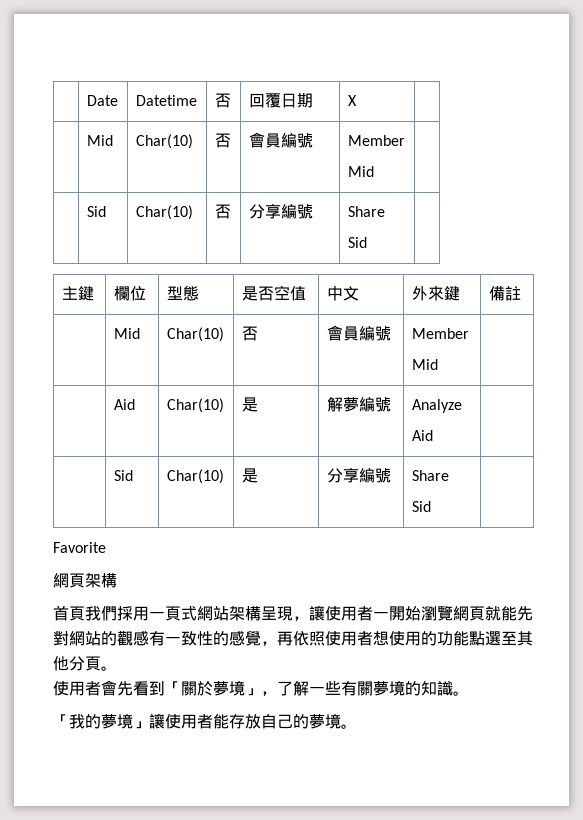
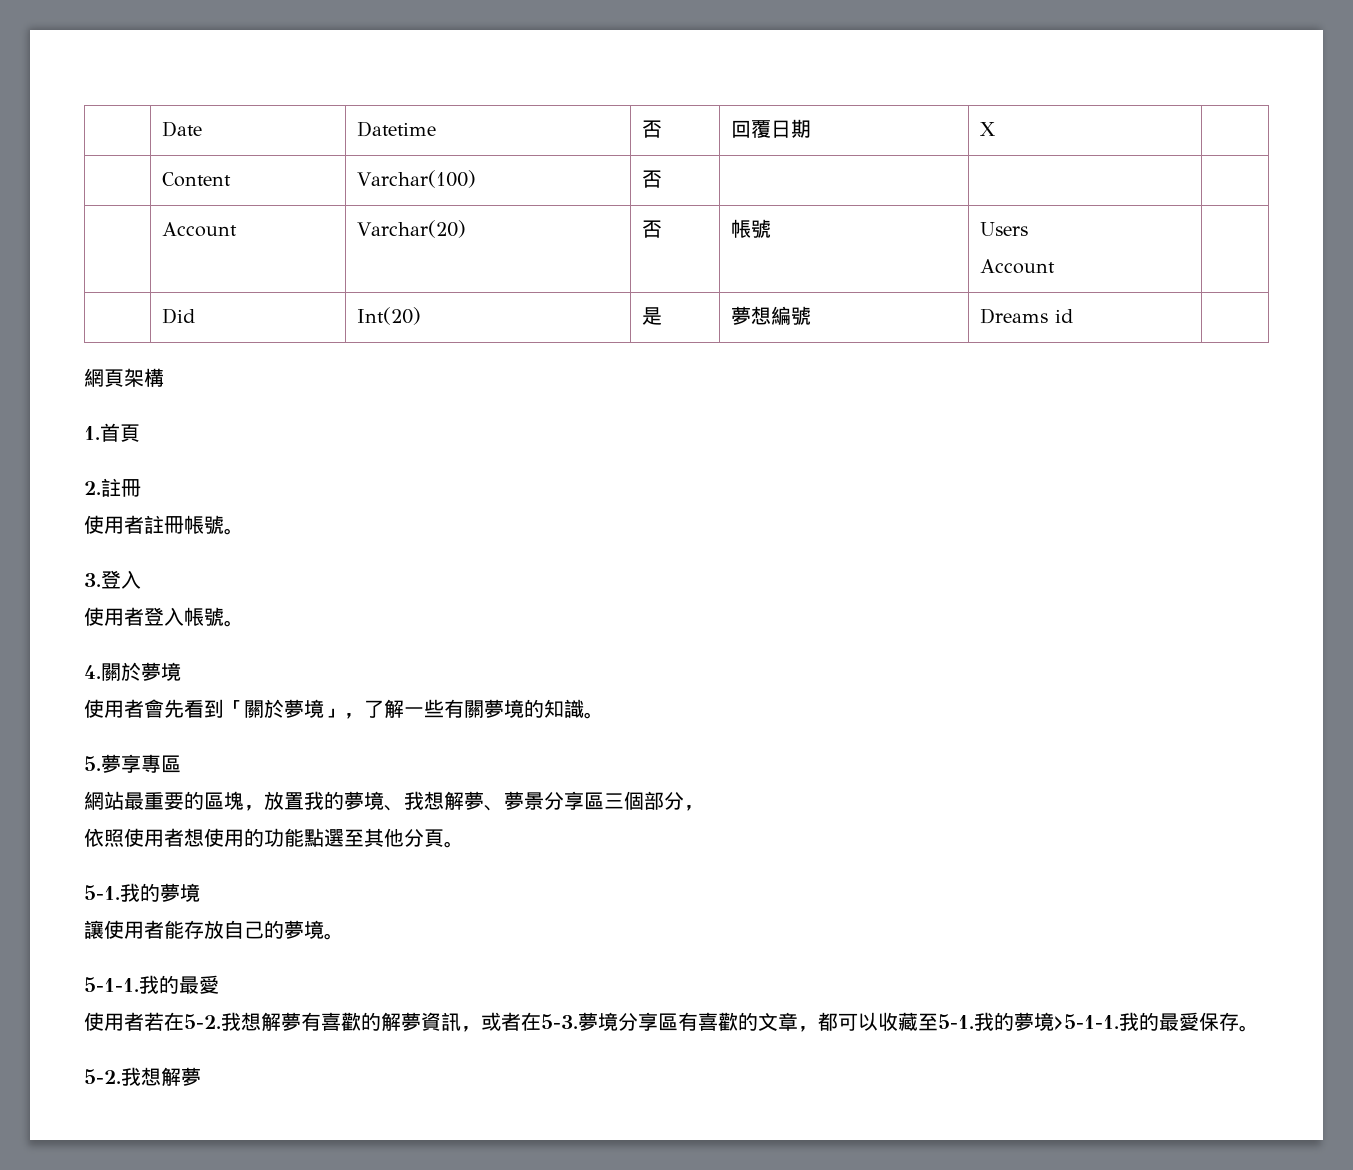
  | Date | Datetime | 否 | 回覆日期 | X |
- | Mid | Char(10) | 否 | 會員編號 | Member
- Mid |
- | Sid | Char(10) | 否 | 分享編號 | Share
- Sid |
- 主鍵 | 欄位 | 型態 | 是否空值 | 中文 | 外來鍵 | 備註
- | Mid | Char(10) | 否 | 會員編號 | Member
- Mid |
- | Aid | Char(10) | 是 | 解夢編號 | Analyze
- Aid |
- | Sid | Char(10) | 是 | 分享編號 | Share
- Sid |
- Favorite
+ | Content | Varchar(100) | 否 | | |
+ | Account | Varchar(20) | 否 | 帳號 | Users
+ Account |
+ | Did | Int(20) | 是 | 夢想編號 | Dreams id |
- 首頁我們採用一頁式網站架構呈現，讓使用者一開始瀏覽網頁就能先對網站的觀感有一致性的感覺，再依照使用者想使用的功能點選至其他分頁。
+ 1.首頁
+ 2.註冊
+ 使用者註冊帳號。
+ 3.登入
+ 使用者登入帳號。
+ 4.關於夢境
- 「我的夢境」讓使用者能存放自己的夢境。
+ 5.夢享專區
+ 網站最重要的區塊，放置我的夢境、我想解夢、夢景分享區三個部分，
+ 依照使用者想使用的功能點選至其他分頁。
+ 5-1.我的夢境
+ 讓使用者能存放自己的夢境。
+ 5-1-1.我的最愛
+ 使用者若在5-2.我想解夢有喜歡的解夢資訊，或者在5-3.夢境分享區有喜歡的文章，都可以收藏至5-1.我的夢境>5-1-1.我的最愛保存。
+ 5-2.我想解夢

